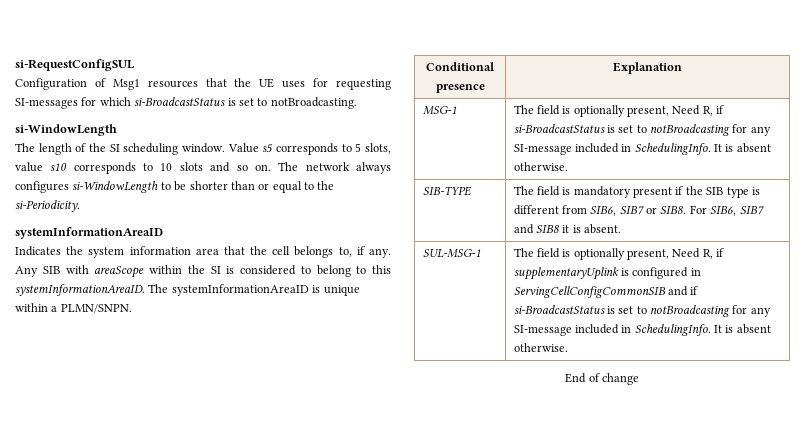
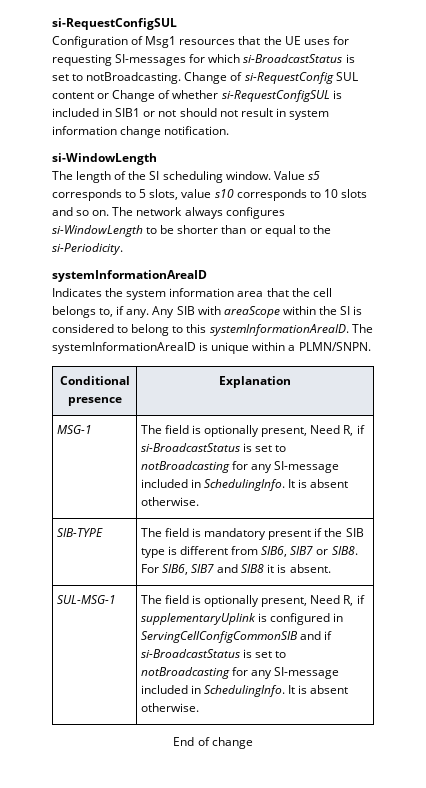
+ Change of si-RequestConfig SUL content or Change of whether si-RequestConfigSUL is included in SIB1 or not should not result in system information change notification.

